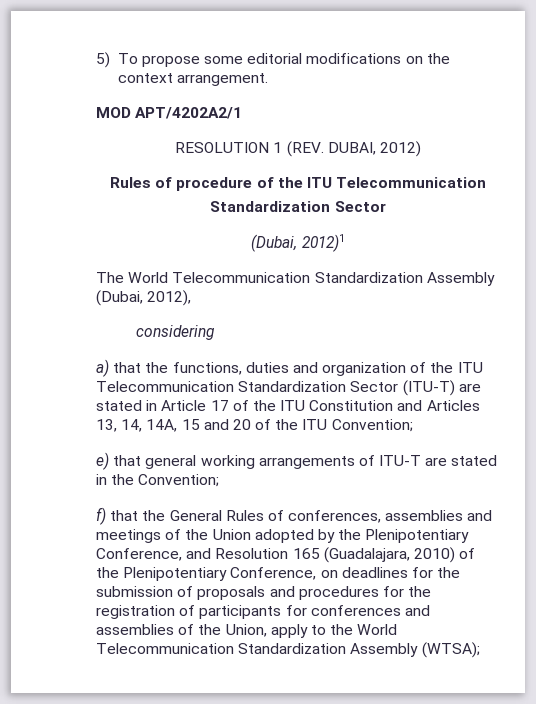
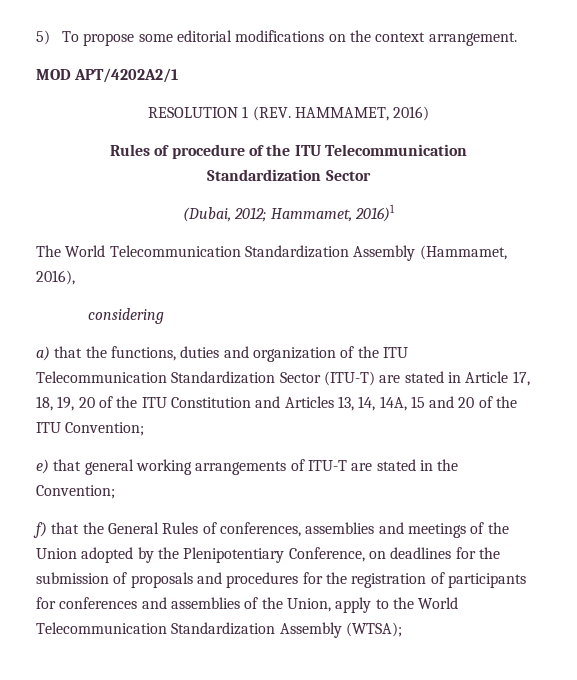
- RESOLUTION 1 (REV. DUBAI, 2012)
+ RESOLUTION 1 (REV. HAMMAMET, 2016)
- (Dubai, 2012)1
+ (Dubai, 2012; Hammamet, 2016)1
- The World Telecommunication Standardization Assembly (Dubai, 2012),
+ The World Telecommunication Standardization Assembly (Hammamet, 2016),
- a) that the functions, duties and organization of the ITU Telecommunication Standardization Sector (ITU-T) are stated in Article 17 of the ITU Constitution and Articles 13, 14, 14A, 15 and 20 of the ITU Convention;
+ a) that the functions, duties and organization of the ITU Telecommunication Standardization Sector (ITU-T) are stated in Article 17, 18, 19, 20 of the ITU Constitution and Articles 13, 14, 14A, 15 and 20 of the ITU Convention;
- f) that the General Rules of conferences, assemblies and meetings of the Union adopted by the Plenipotentiary Conference, and Resolution 165 (Guadalajara, 2010) of the Plenipotentiary Conference, on deadlines for the submission of proposals and procedures for the registration of participants for conferences and assemblies of the Union, apply to the World Telecommunication Standardization Assembly (WTSA);
+ f) that the General Rules of conferences, assemblies and meetings of the Union adopted by the Plenipotentiary Conference, on deadlines for the submission of proposals and procedures for the registration of participants for conferences and assemblies of the Union, apply to the World Telecommunication Standardization Assembly (WTSA);

